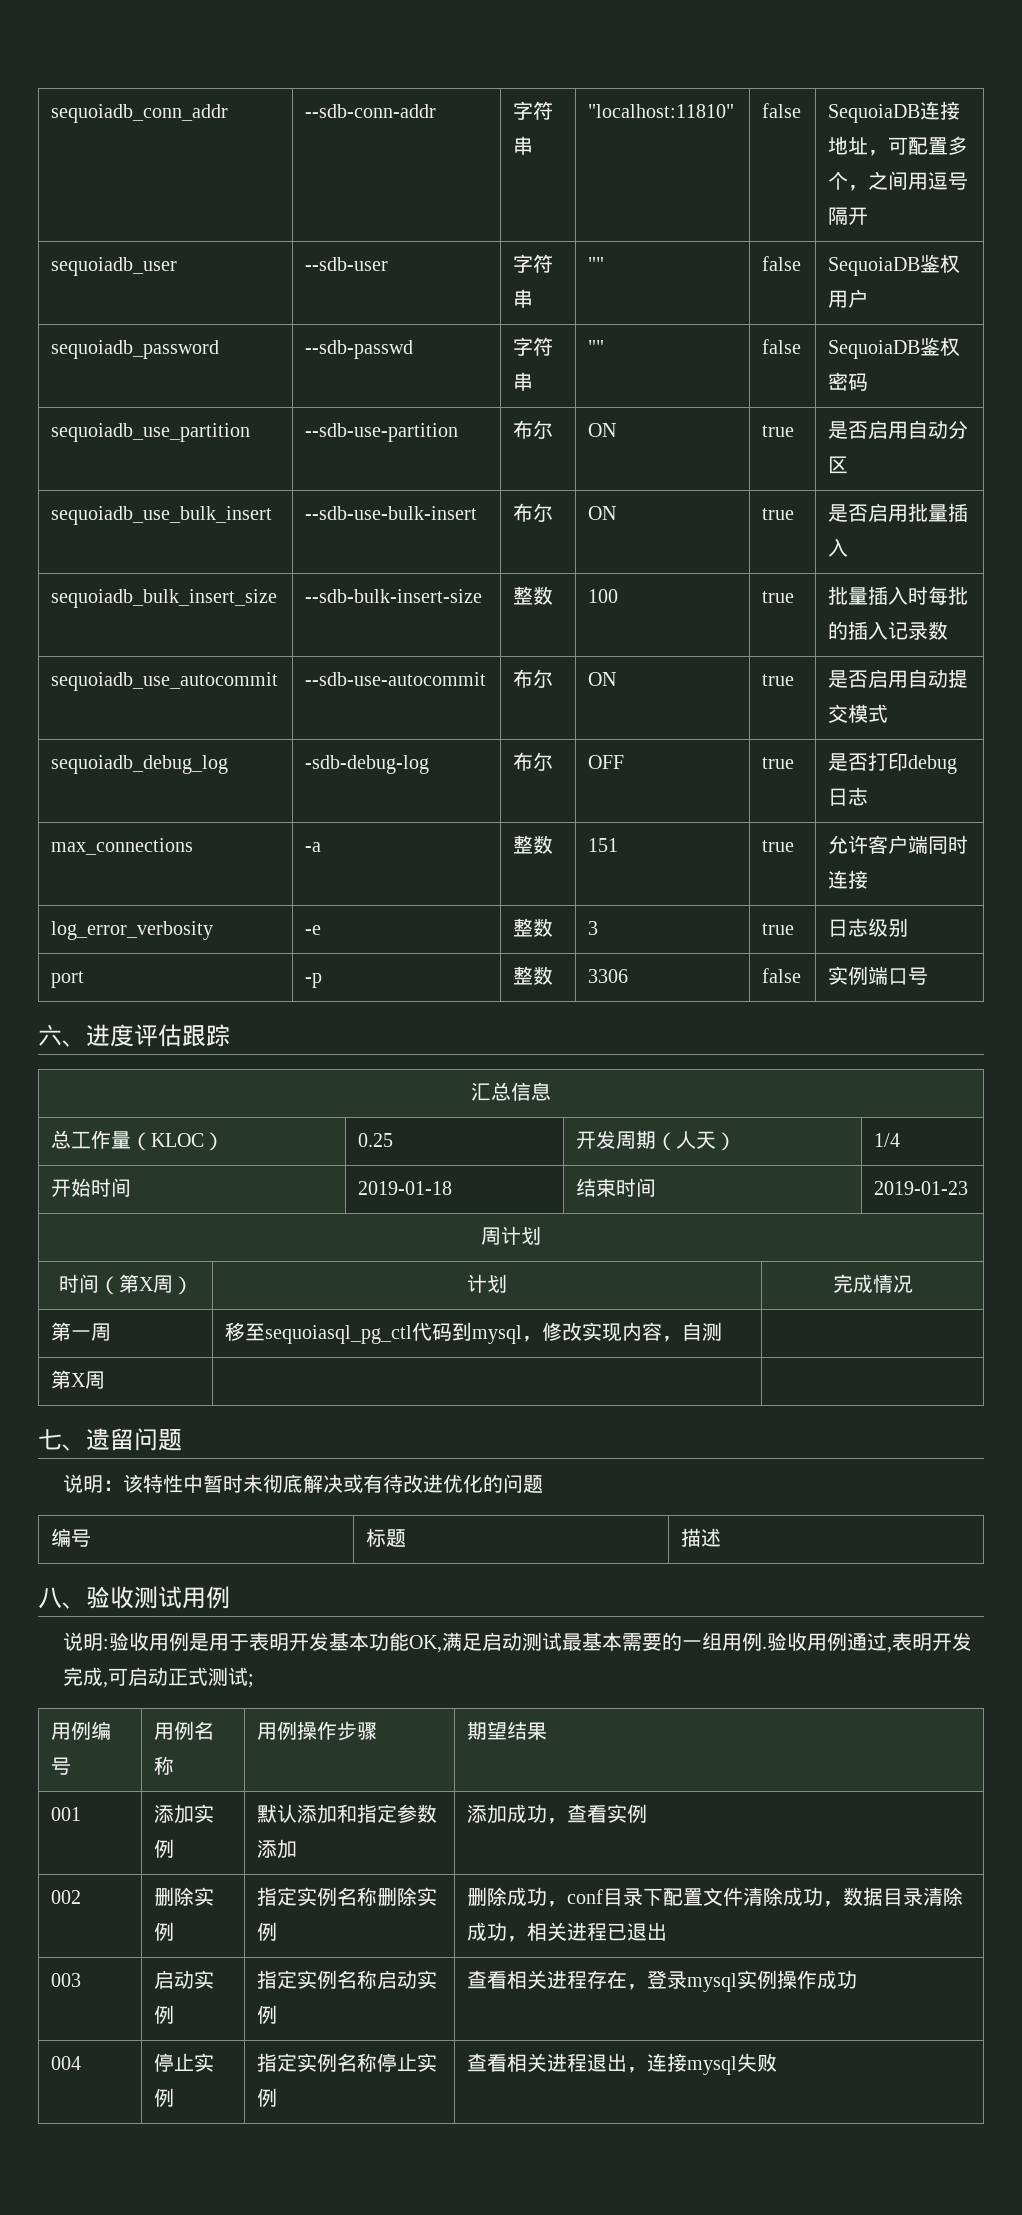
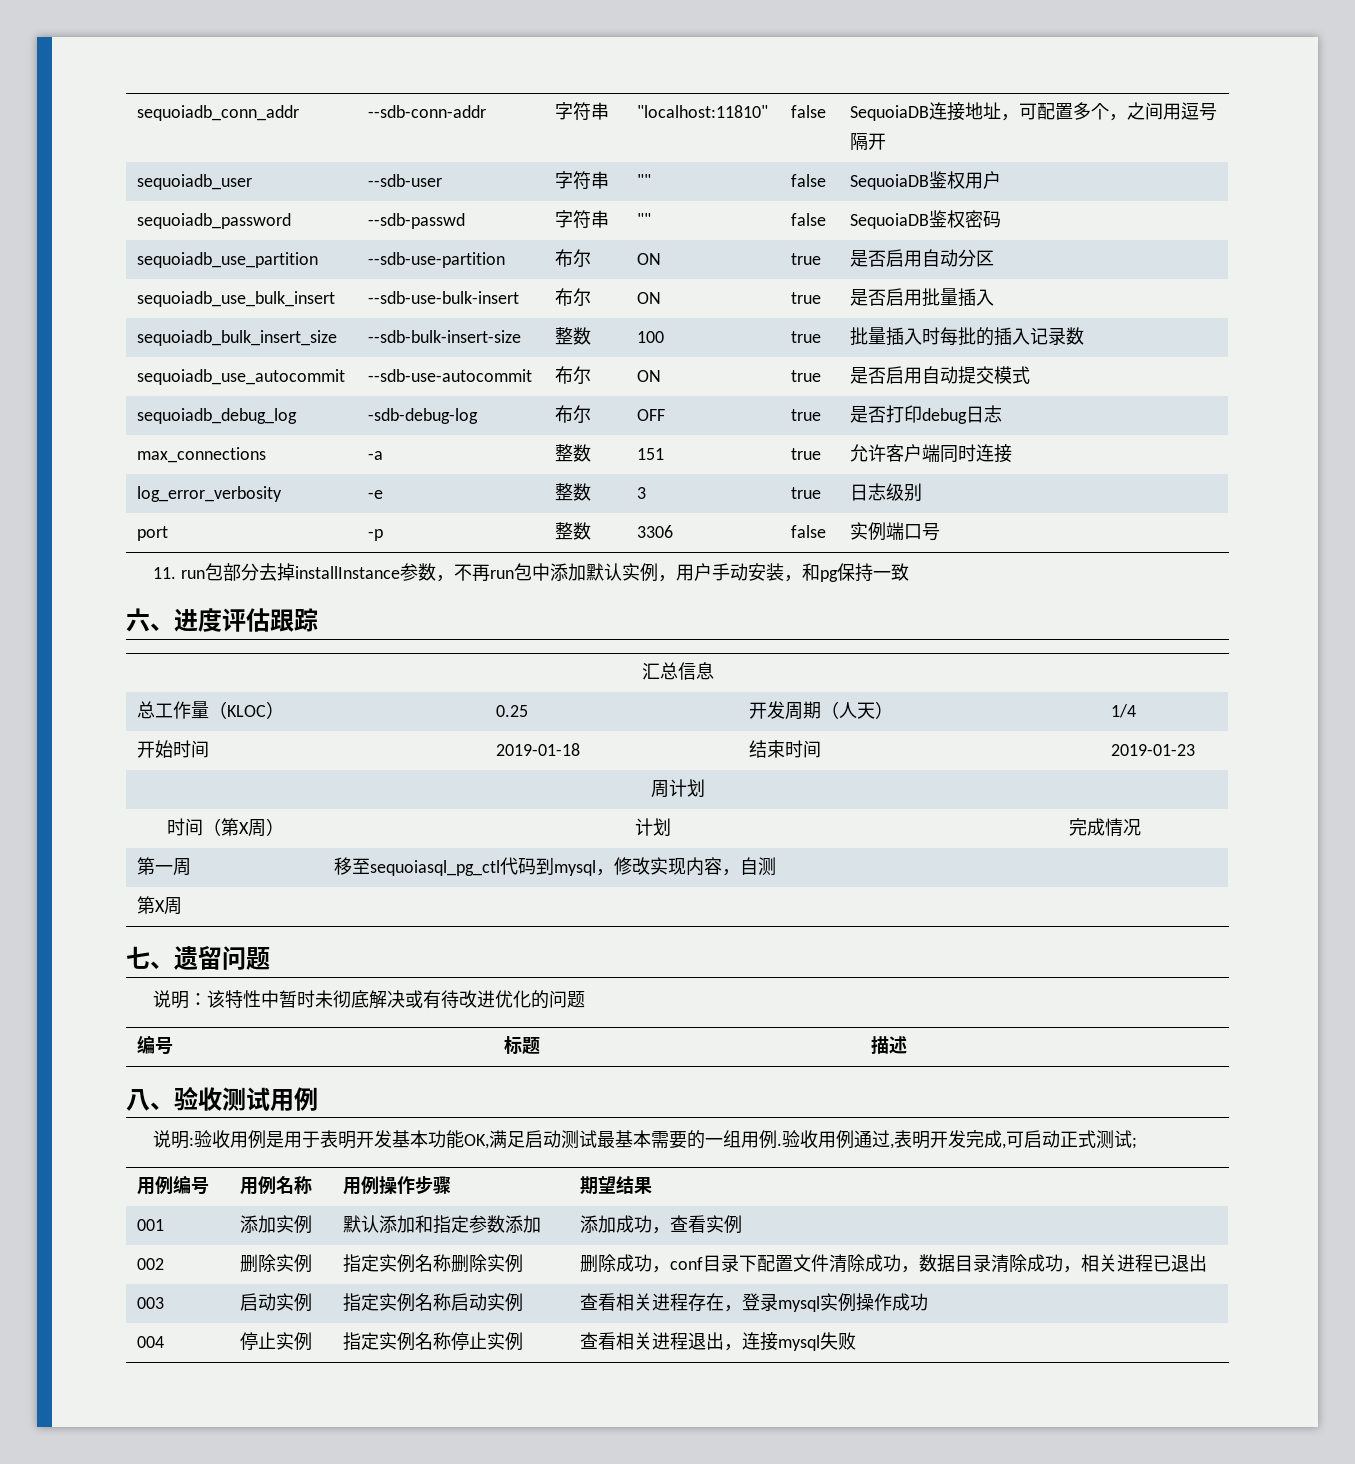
+ 11. run包部分去掉installInstance参数，不再run包中添加默认实例，用户手动安装，和pg保持一致

